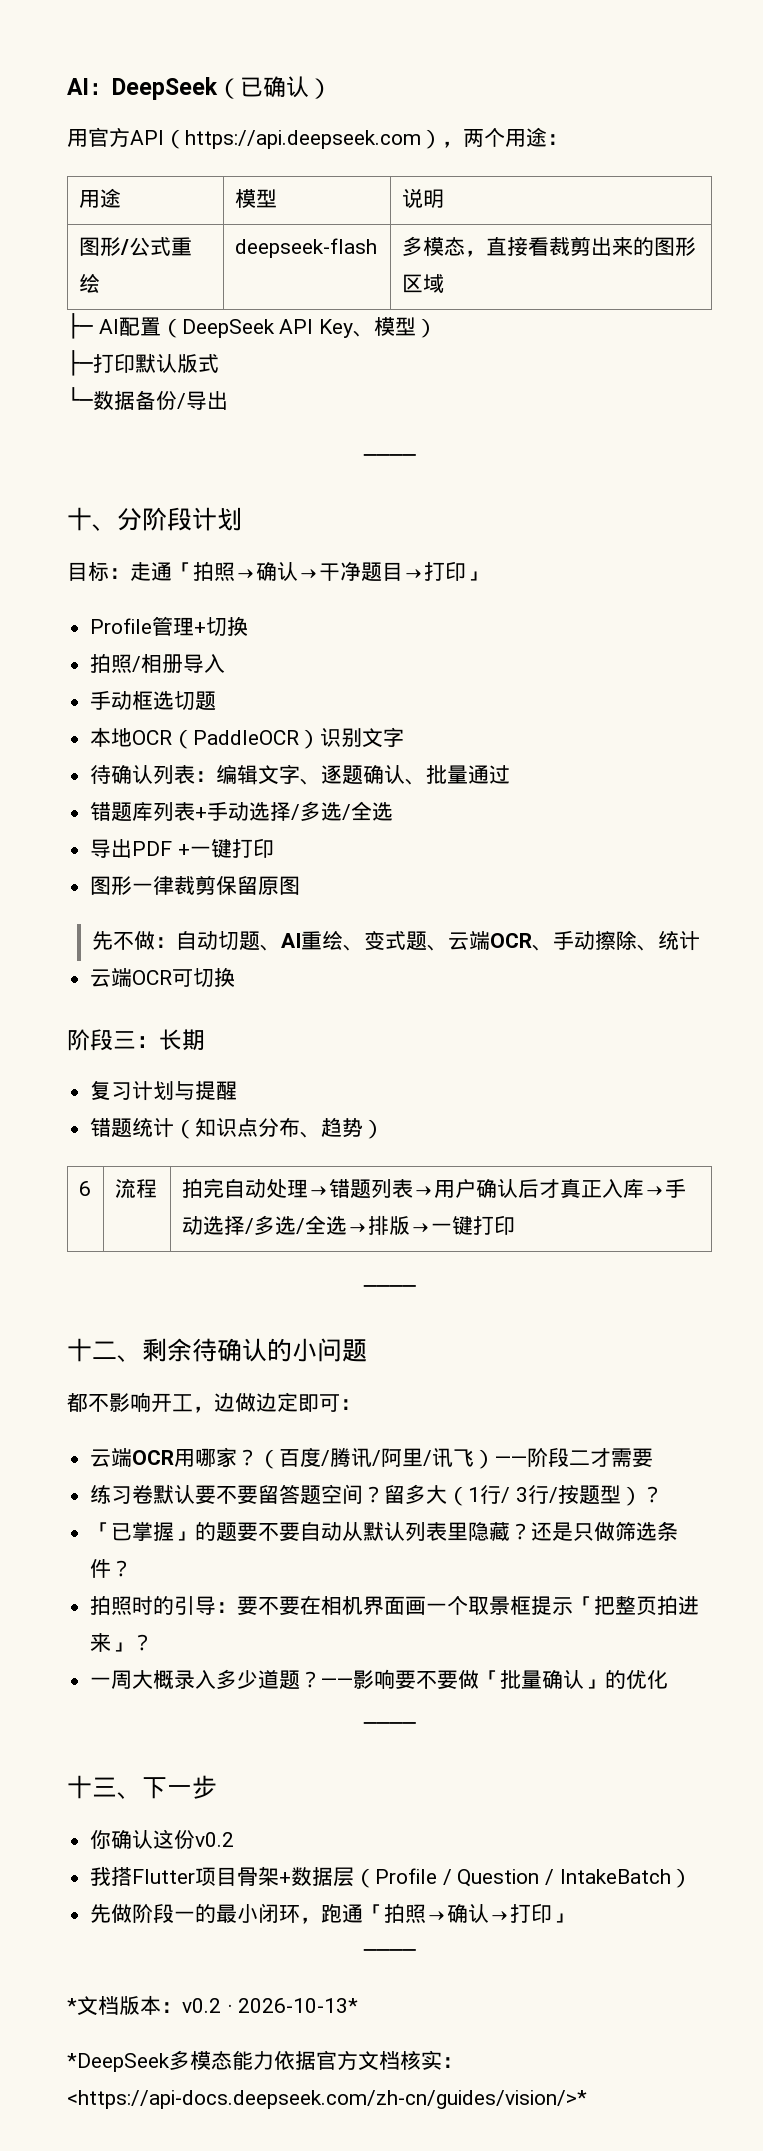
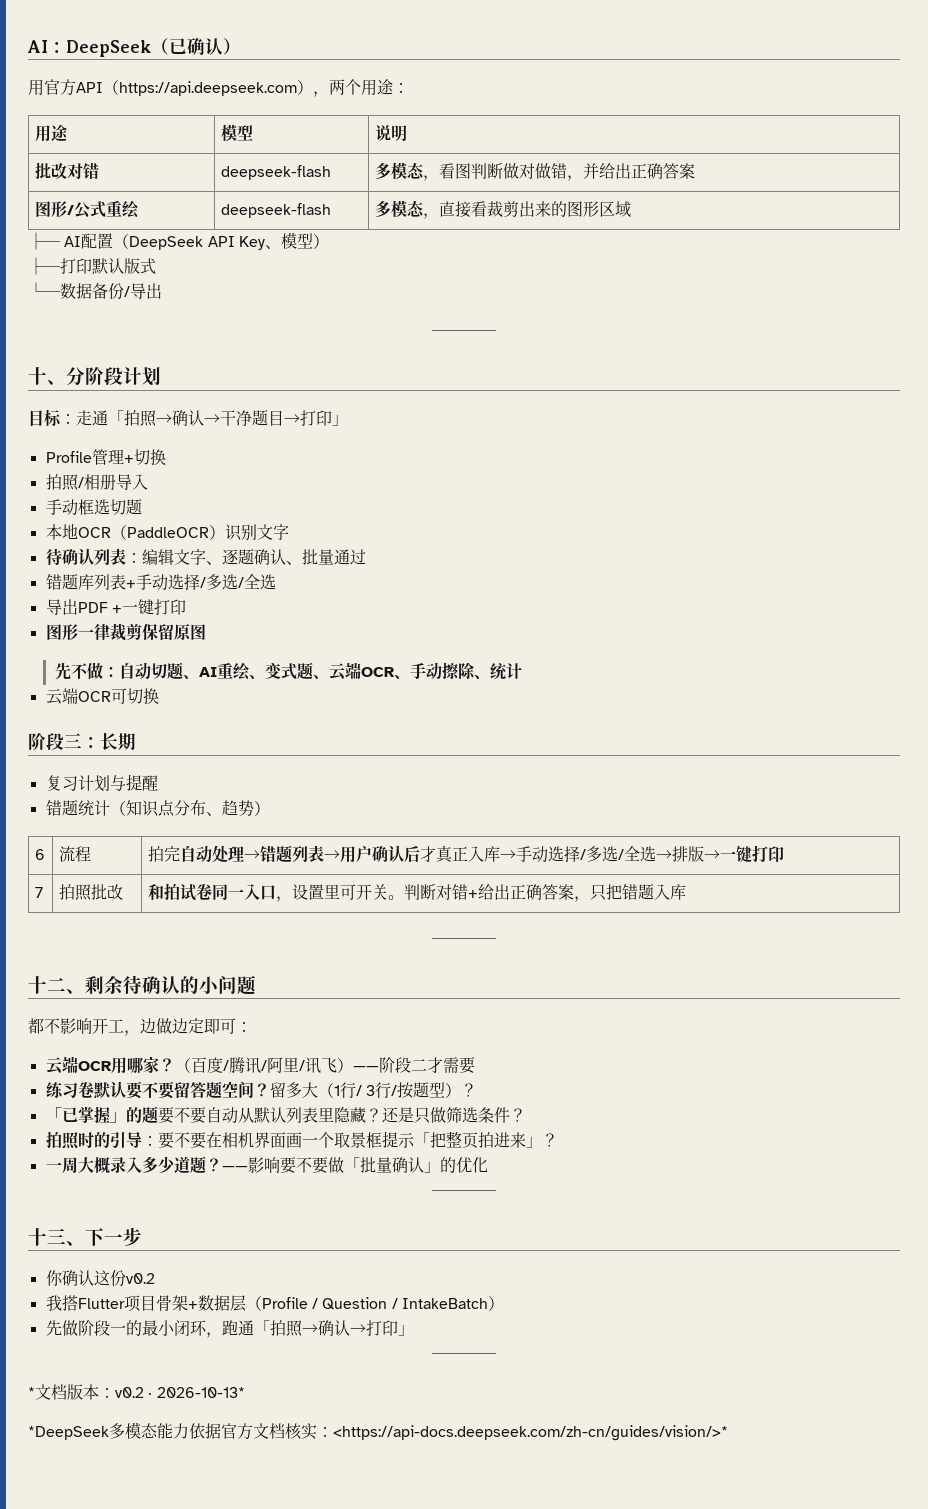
+ 批改对错 | deepseek-flash | 多模态，看图判断做对做错，并给出正确答案
+ 7 | 拍照批改 | 和拍试卷同一入口，设置里可开关。判断对错+给出正确答案，只把错题入库

